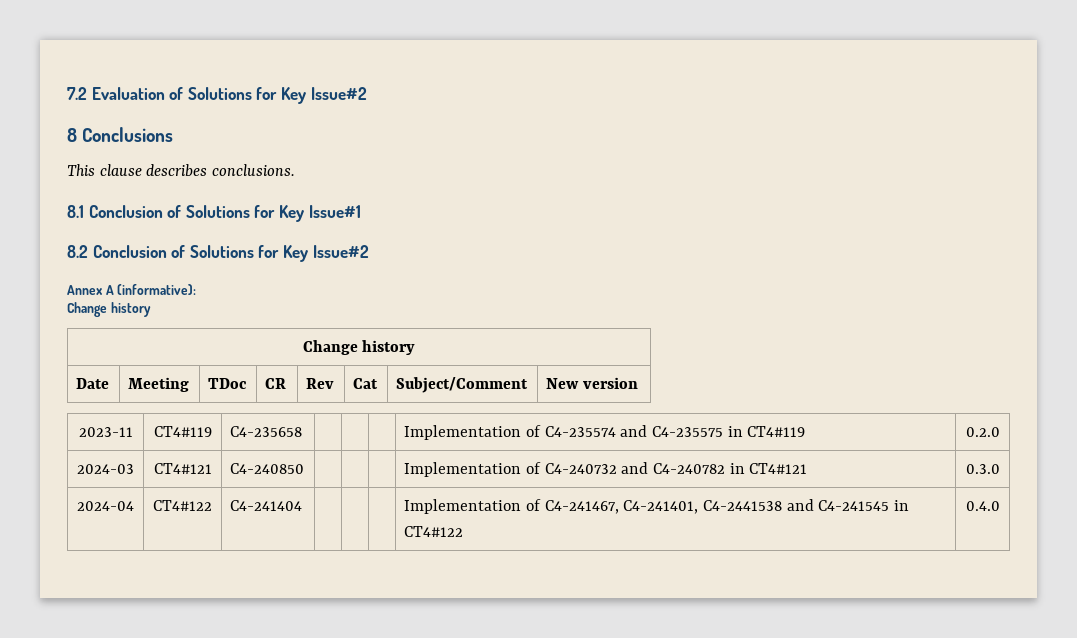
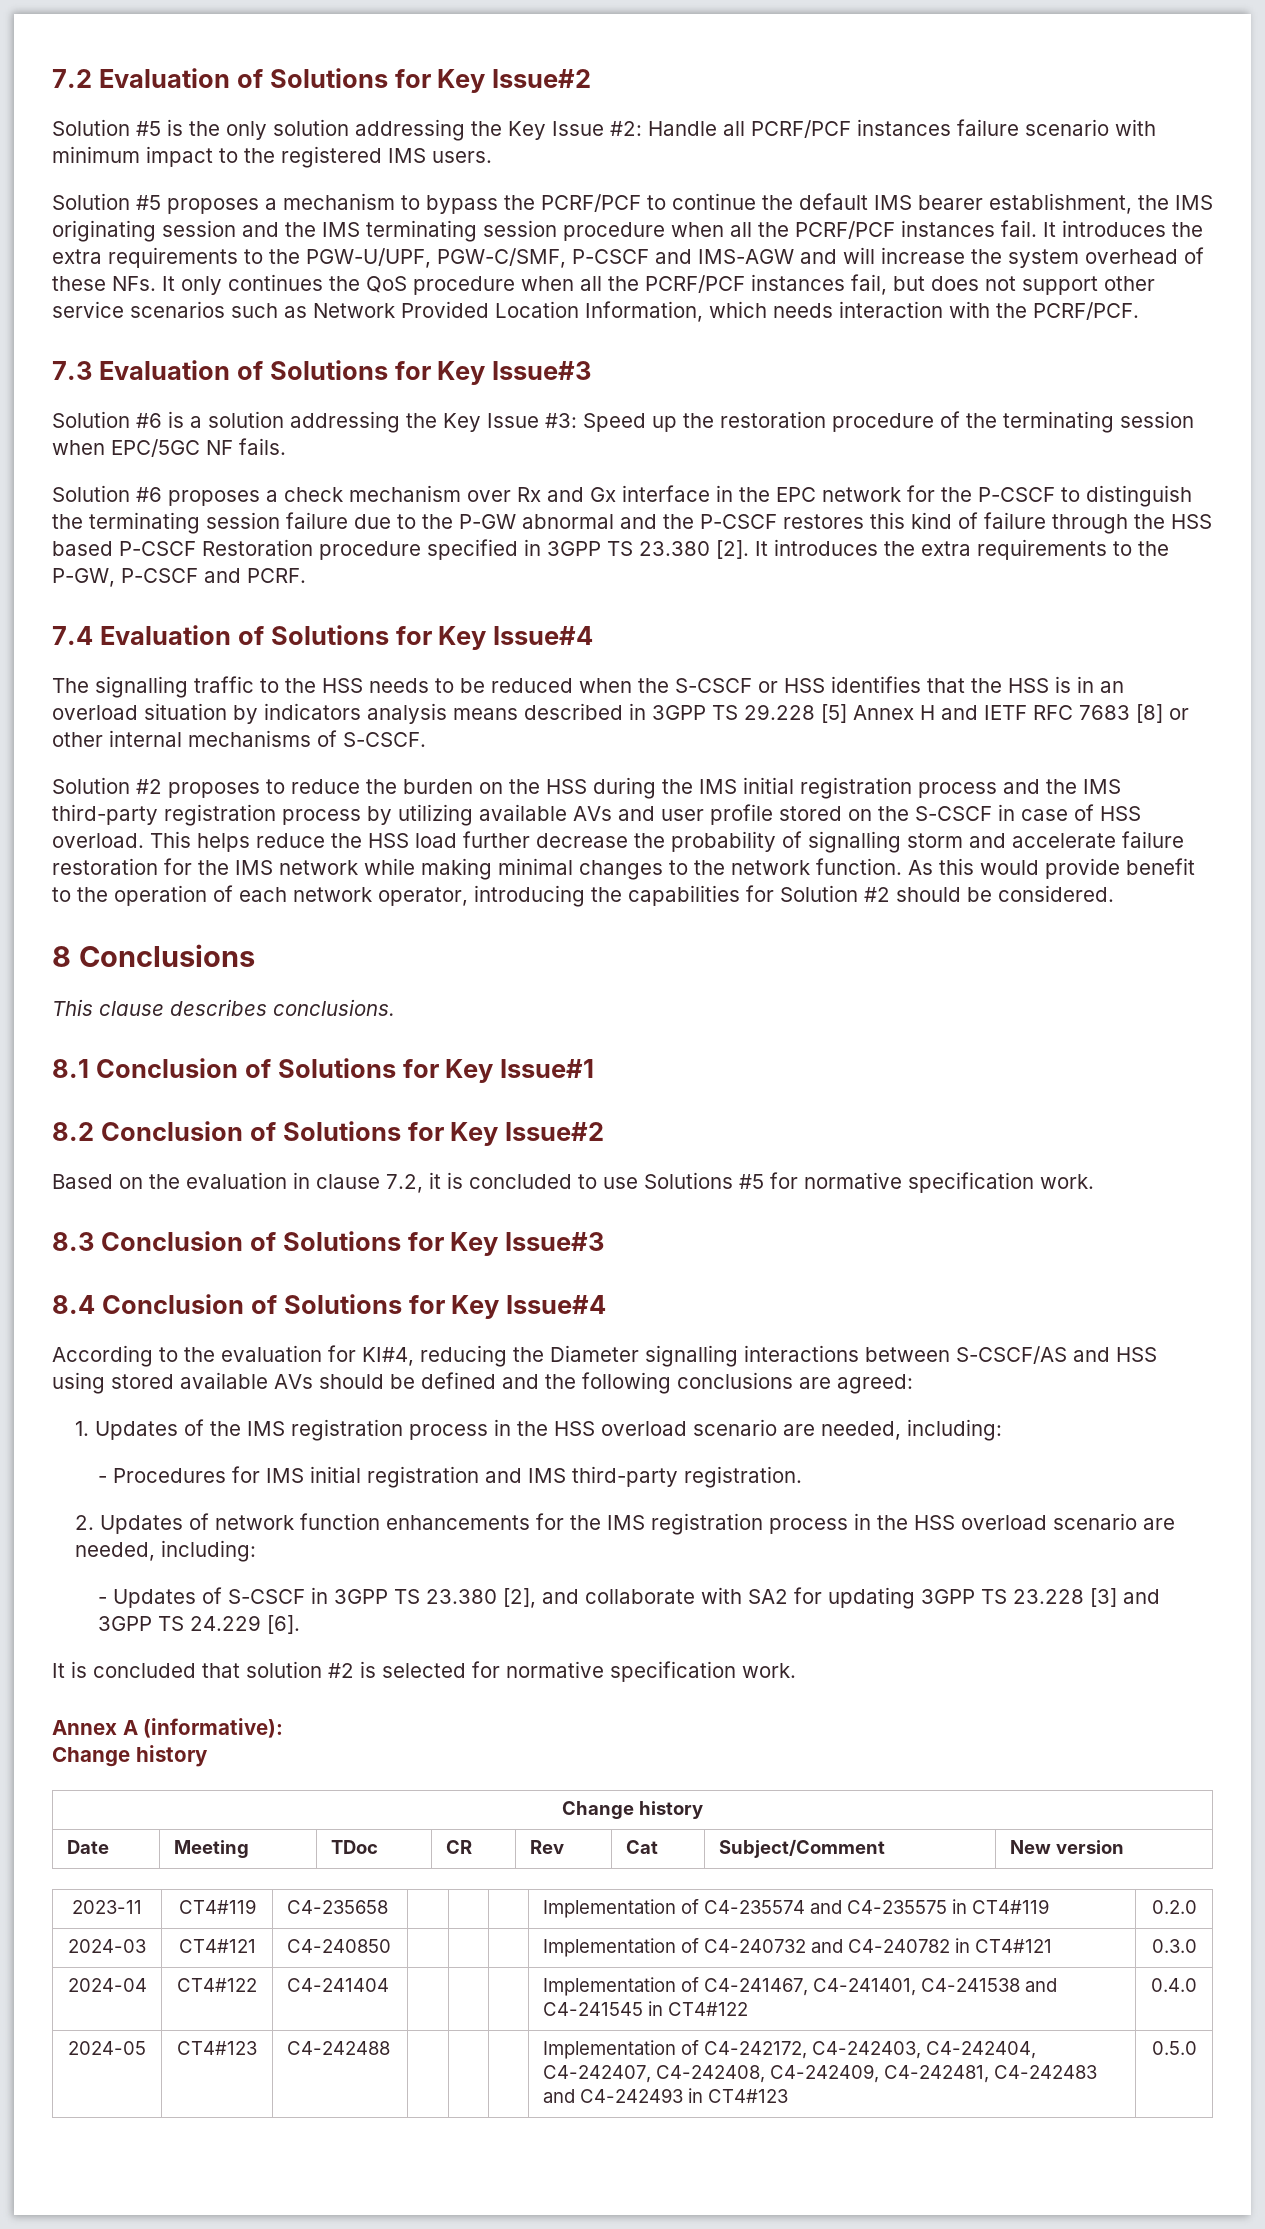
+ Solution #5 is the only solution addressing the Key Issue #2: Handle all PCRF/PCF instances failure scenario with minimum impact to the registered IMS users.
+ Solution #5 proposes a mechanism to bypass the PCRF/PCF to continue the default IMS bearer establishment, the IMS originating session and the IMS terminating session procedure when all the PCRF/PCF instances fail. It introduces the extra requirements to the PGW-U/UPF, PGW-C/SMF, P-CSCF and IMS-AGW and will increase the system overhead of these NFs. It only continues the QoS procedure when all the PCRF/PCF instances fail, but does not support other service scenarios such as Network Provided Location Information, which needs interaction with the PCRF/PCF.
+ 7.3 Evaluation of Solutions for Key Issue#3
+ Solution #6 is a solution addressing the Key Issue #3: Speed up the restoration procedure of the terminating session when EPC/5GC NF fails.
+ Solution #6 proposes a check mechanism over Rx and Gx interface in the EPC network for the P-CSCF to distinguish the terminating session failure due to the P-GW abnormal and the P-CSCF restores this kind of failure through the HSS based P-CSCF Restoration procedure specified in 3GPP TS 23.380 [2]. It introduces the extra requirements to the P-GW, P-CSCF and PCRF.
+ 7.4 Evaluation of Solutions for Key Issue#4
+ The signalling traffic to the HSS needs to be reduced when the S-CSCF or HSS identifies that the HSS is in an overload situation by indicators analysis means described in 3GPP TS 29.228 [5] Annex H and IETF RFC 7683 [8] or other internal mechanisms of S-CSCF.
+ Solution #2 proposes to reduce the burden on the HSS during the IMS initial registration process and the IMS third-party registration process by utilizing available AVs and user profile stored on the S-CSCF in case of HSS overload. This helps reduce the HSS load further decrease the probability of signalling storm and accelerate failure restoration for the IMS network while making minimal changes to the network function. As this would provide benefit to the operation of each network operator, introducing the capabilities for Solution #2 should be considered.
+ Based on the evaluation in clause 7.2, it is concluded to use Solutions #5 for normative specification work.
+ 8.3 Conclusion of Solutions for Key Issue#3
+ 8.4 Conclusion of Solutions for Key Issue#4
+ According to the evaluation for KI#4, reducing the Diameter signalling interactions between S-CSCF/AS and HSS using stored available AVs should be defined and the following conclusions are agreed:
+ 1. Updates of the IMS registration process in the HSS overload scenario are needed, including:
+ - Procedures for IMS initial registration and IMS third-party registration.
+ 2. Updates of network function enhancements for the IMS registration process in the HSS overload scenario are needed, including:
+ - Updates of S-CSCF in 3GPP TS 23.380 [2], and collaborate with SA2 for updating 3GPP TS 23.228 [3] and 3GPP TS 24.229 [6].
+ It is concluded that solution #2 is selected for normative specification work.
- 2024-04 | CT4#122 | C4-241404 | | | | Implementation of C4-241467, C4-241401, C4-2441538 and C4-241545 in CT4#122 | 0.4.0
+ 2024-04 | CT4#122 | C4-241404 | | | | Implementation of C4-241467, C4-241401, C4-241538 and C4-241545 in CT4#122 | 0.4.0
+ 2024-05 | CT4#123 | C4-242488 | | | | Implementation of C4-242172, C4-242403, C4-242404, C4-242407, C4-242408, C4-242409, C4-242481, C4-242483 and C4-242493 in CT4#123 | 0.5.0

